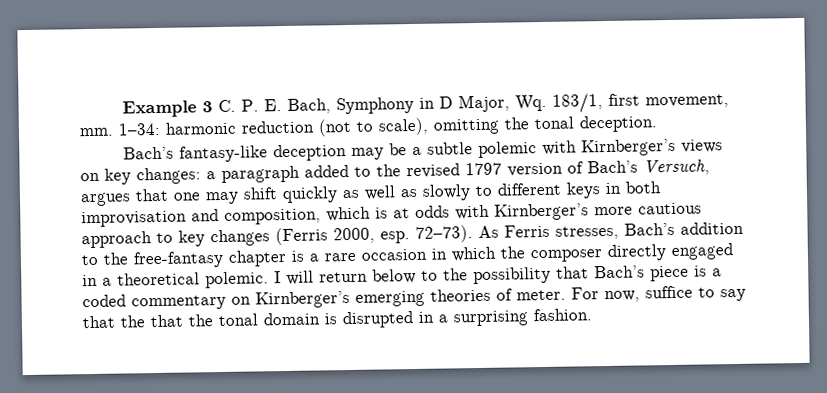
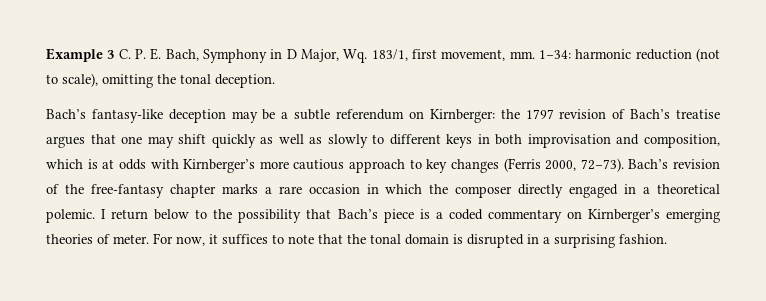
- Bach’s fantasy-like deception may be a subtle polemic with Kirnberger’s views on key changes: a paragraph added to the revised 1797 version of Bach’s Versuch, argues that one may shift quickly as well as slowly to different keys in both improvisation and composition, which is at odds with Kirnberger’s more cautious approach to key changes (Ferris 2000, esp. 72–73). As Ferris stresses, Bach’s addition to the free-fantasy chapter is a rare occasion in which the composer directly engaged in a theoretical polemic.
+ Bach’s fantasy-like deception may be a subtle referendum on Kirnberger: the 1797 revision of Bach’s treatise argues that one may shift quickly as well as slowly to different keys in both improvisation and composition, which is at odds with Kirnberger’s more cautious approach to key changes (Ferris 2000, 72–73). Bach’s revision of the free-fantasy chapter marks a rare occasion in which the composer directly engaged in a theoretical polemic.
- I will return below to the possibility that Bach’s piece is a coded commentary on Kirnberger’s emerging theories of meter.
+ I return below to the possibility that Bach’s piece is a coded commentary on Kirnberger’s emerging theories of meter.
- For now, suffice to say that the that the tonal domain is disrupted in a surprising fashion.
+ For now, it suffices to note that the tonal domain is disrupted in a surprising fashion.

